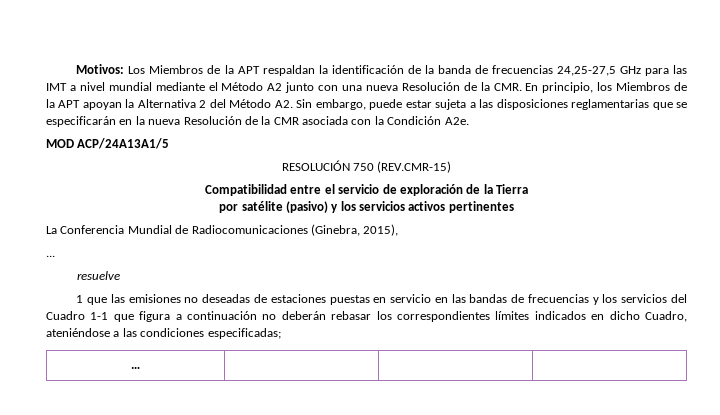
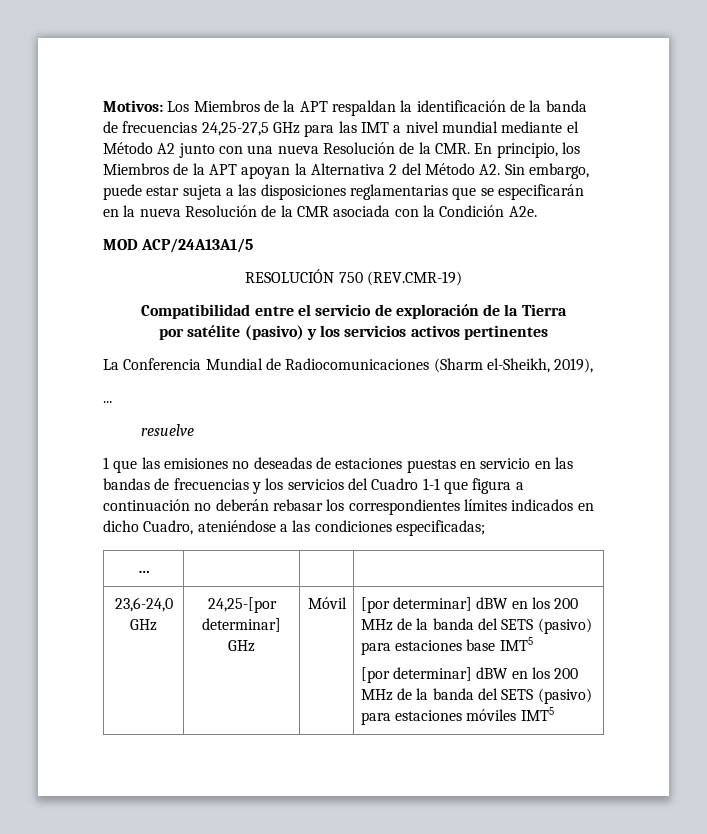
- RESOLUCIÓN 750 (REV.CMR-15)
+ RESOLUCIÓN 750 (REV.CMR-19)
- La Conferencia Mundial de Radiocomunicaciones (Ginebra, 2015),
+ La Conferencia Mundial de Radiocomunicaciones (Sharm el-Sheikh, 2019),
+ 23,6-24,0 GHz | 24,25-[por determinar] GHz | Móvil | [por determinar] dBW en los 200 MHz de la banda del SETS (pasivo) para estaciones base IMT5
+ [por determinar] dBW en los 200 MHz de la banda del SETS (pasivo) para estaciones móviles IMT5

